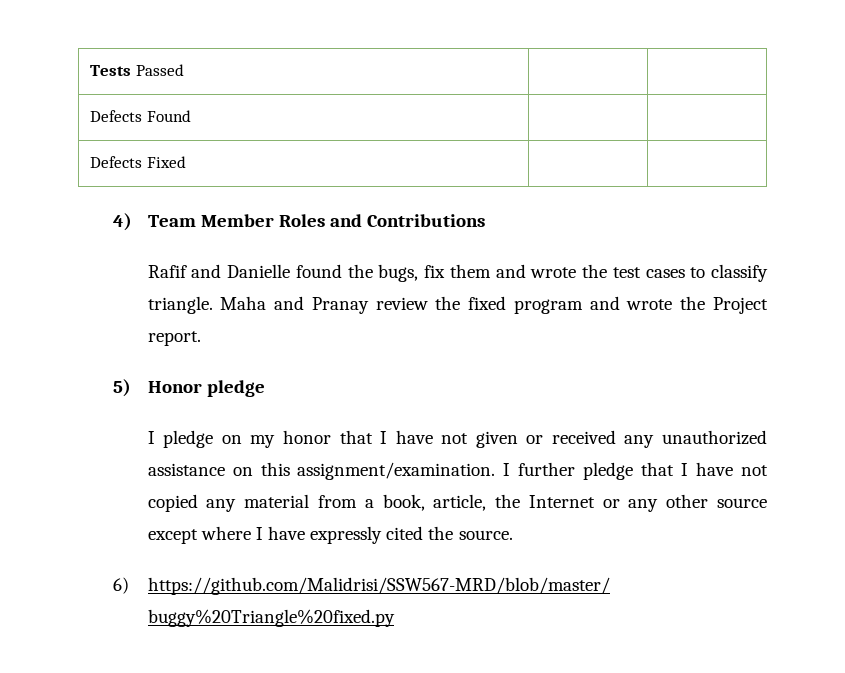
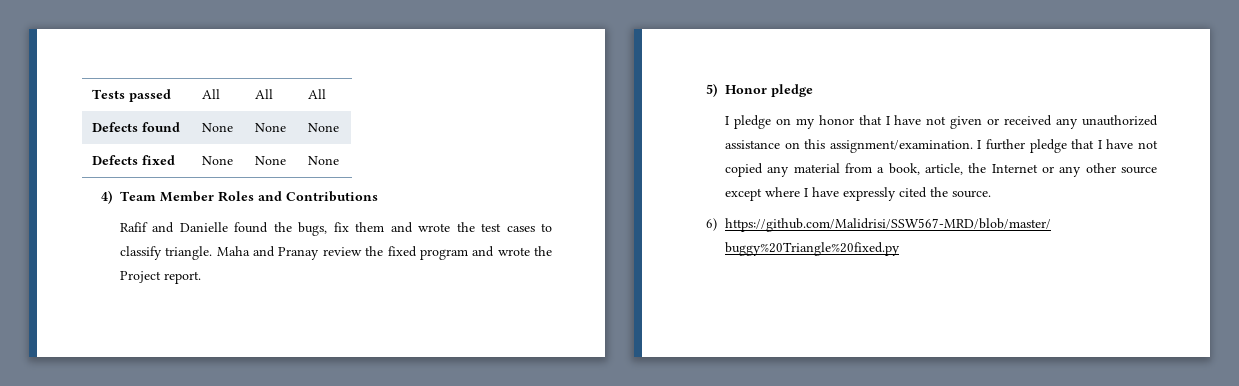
- Tests Passed | |
- Defects Found | |
- Defects Fixed | |
+ Tests passed | All | All | All
+ Defects found | None | None | None
+ Defects fixed | None | None | None

